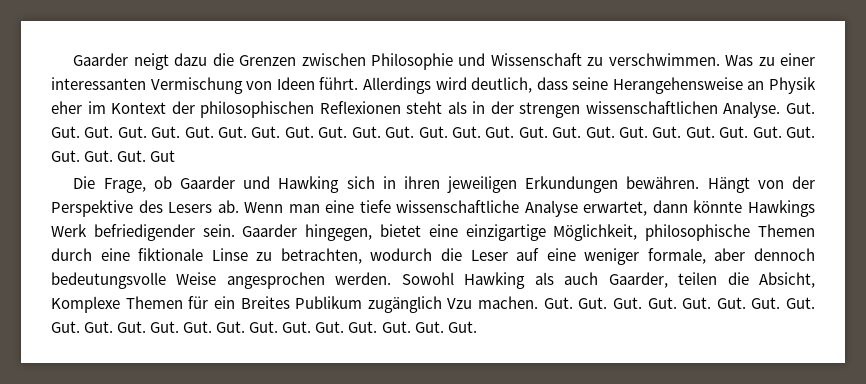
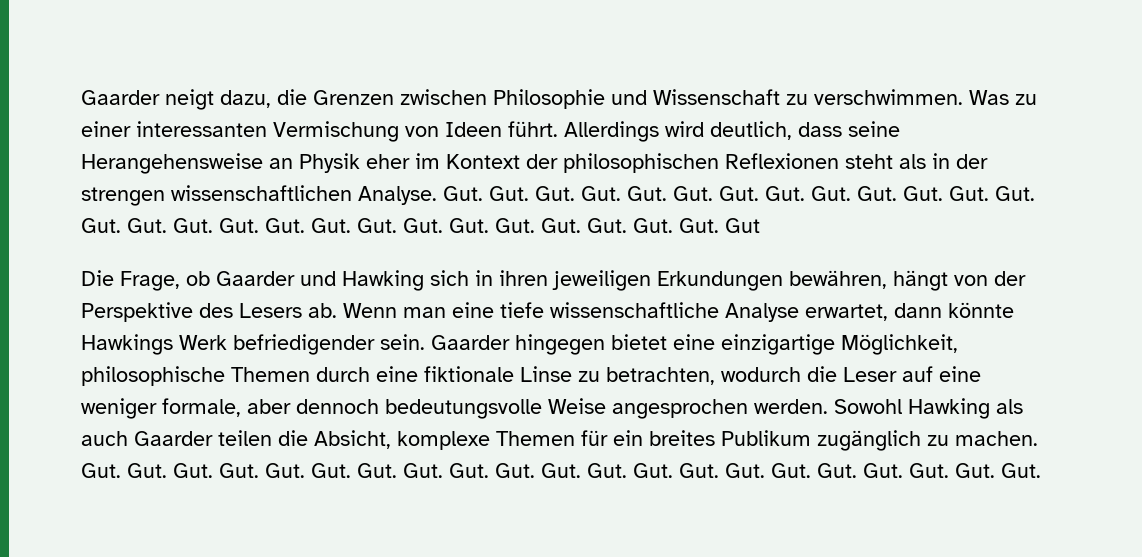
- Gaarder neigt dazu die Grenzen zwischen Philosophie und Wissenschaft zu verschwimmen.
+ Gaarder neigt dazu, die Grenzen zwischen Philosophie und Wissenschaft zu verschwimmen.
- Die Frage, ob Gaarder und Hawking sich in ihren jeweiligen Erkundungen bewähren. Hängt von der Perspektive des Lesers ab.
+ Die Frage, ob Gaarder und Hawking sich in ihren jeweiligen Erkundungen bewähren, hängt von der Perspektive des Lesers ab.
- Gaarder hingegen, bietet eine einzigartige Möglichkeit, philosophische Themen durch eine fiktionale Linse zu betrachten, wodurch die Leser auf eine weniger formale, aber dennoch bedeutungsvolle Weise angesprochen werden.
+ Gaarder hingegen bietet eine einzigartige Möglichkeit, philosophische Themen durch eine fiktionale Linse zu betrachten, wodurch die Leser auf eine weniger formale, aber dennoch bedeutungsvolle Weise angesprochen werden.
- Sowohl Hawking als auch Gaarder, teilen die Absicht, Komplexe Themen für ein Breites Publikum zugänglich Vzu machen.
+ Sowohl Hawking als auch Gaarder teilen die Absicht, komplexe Themen für ein breites Publikum zugänglich zu machen.

